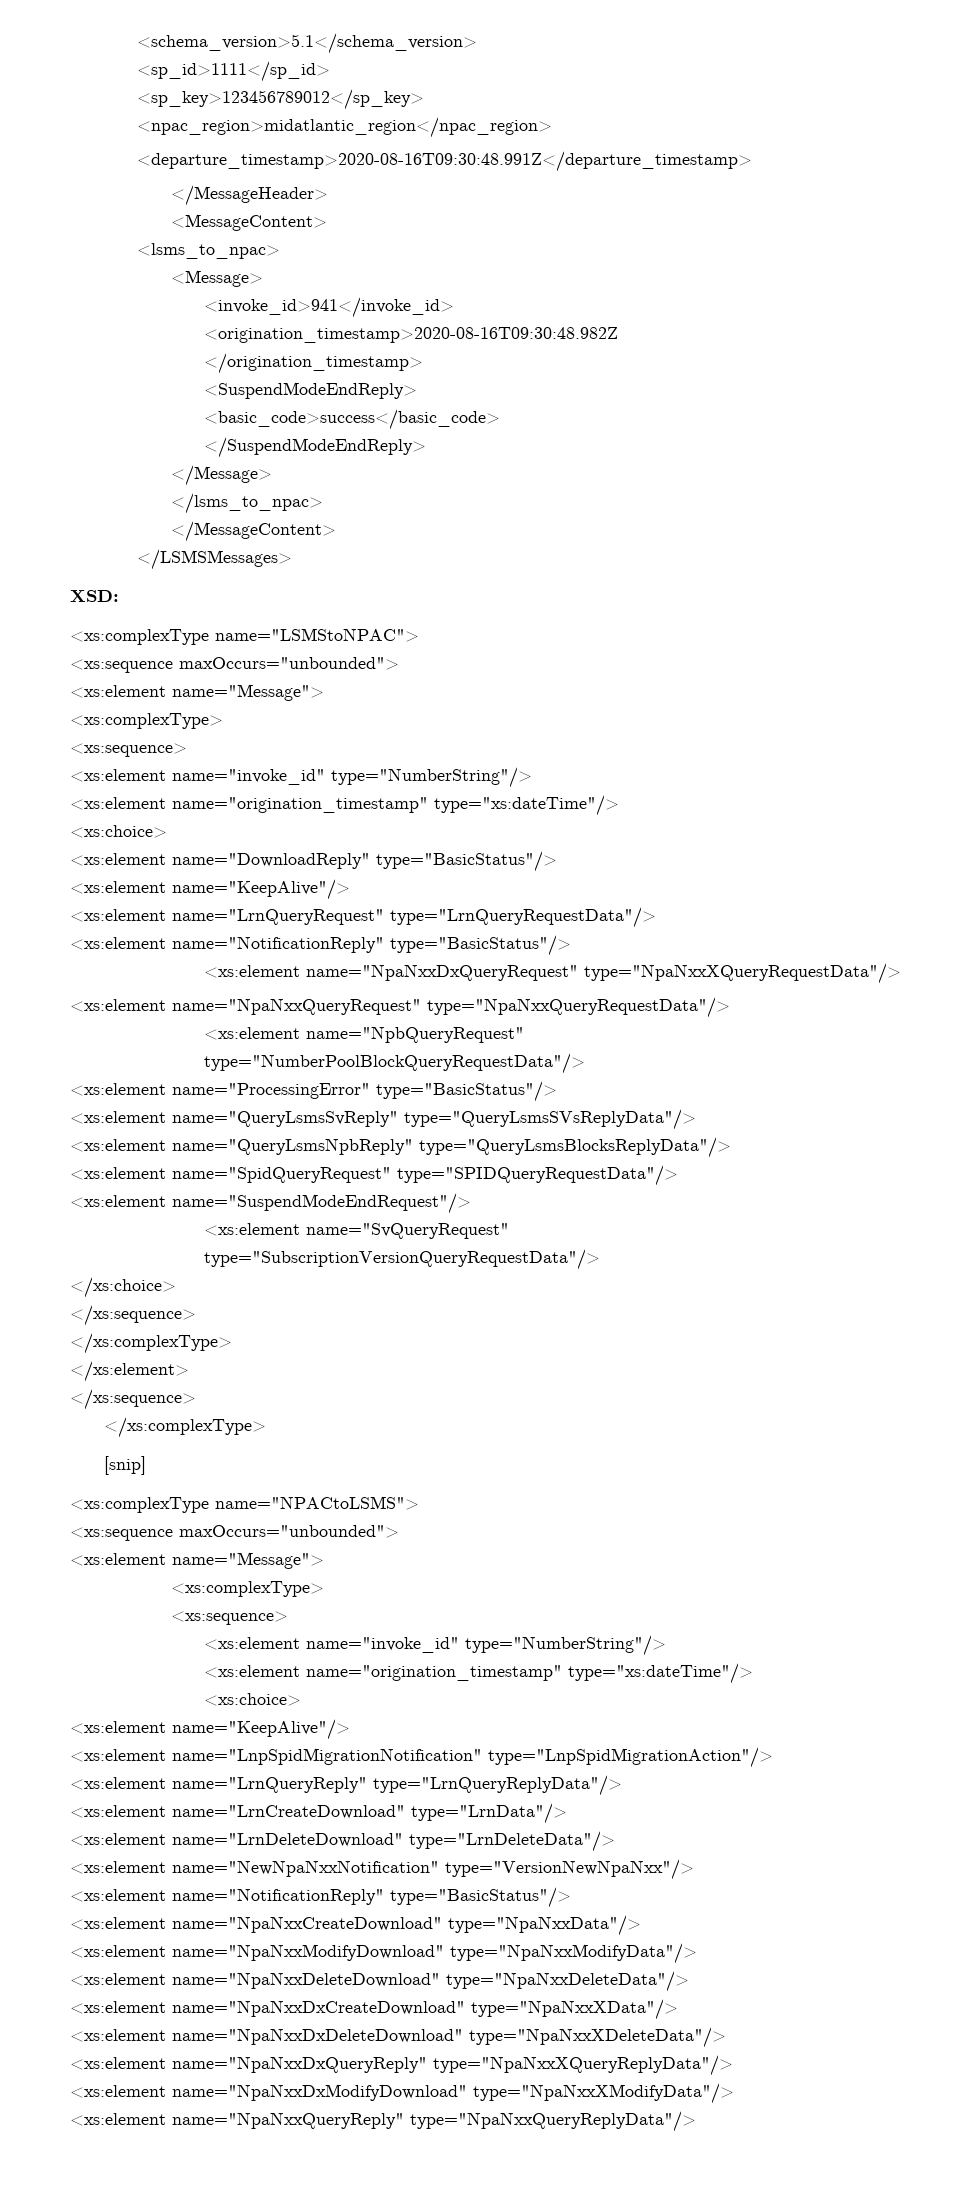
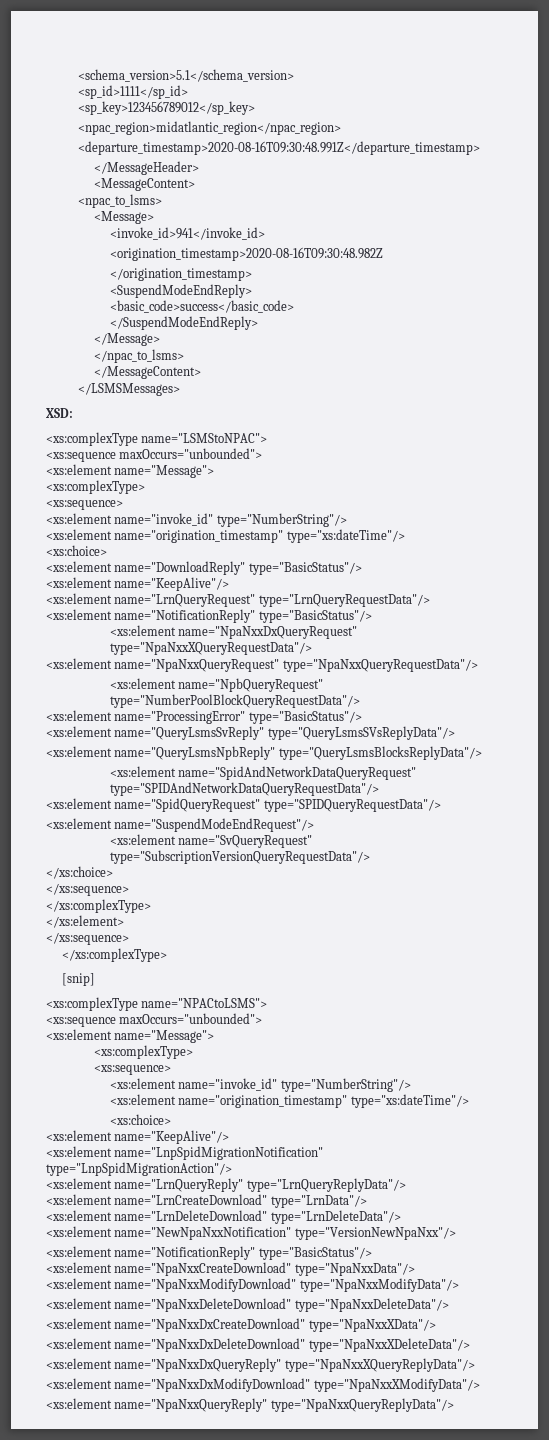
- <lsms_to_npac>
+ <npac_to_lsms>
- </lsms_to_npac>
+ </npac_to_lsms>
+ <xs:element name="SpidAndNetworkDataQueryRequest" type="SPIDAndNetworkDataQueryRequestData"/>

